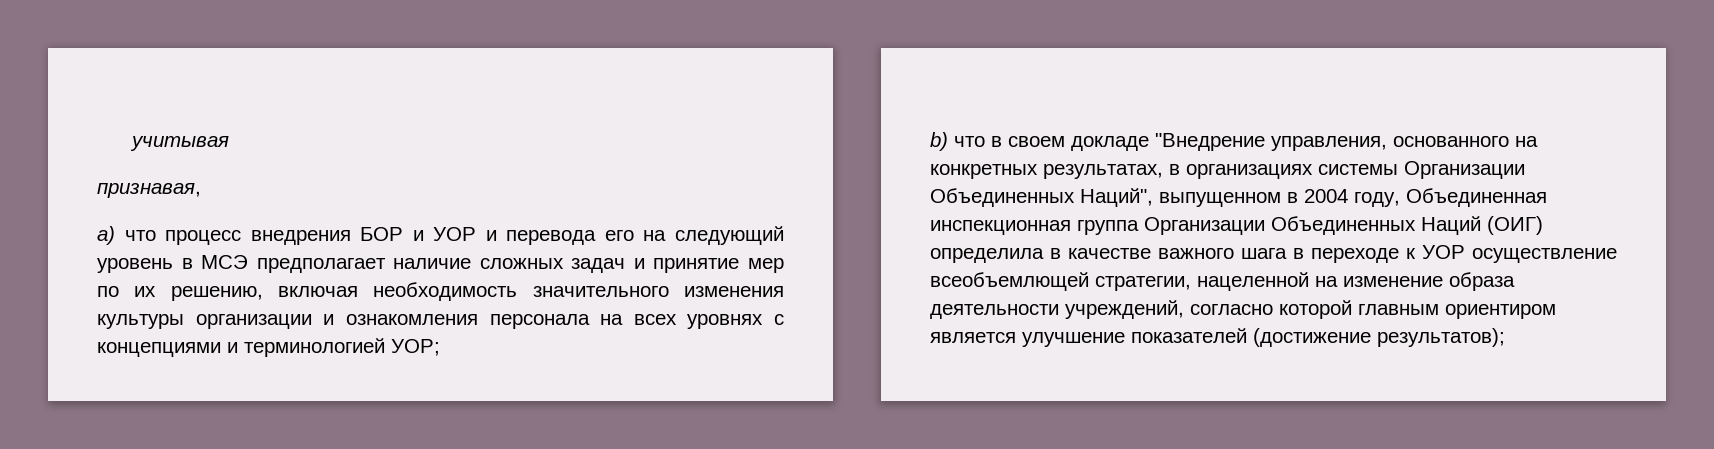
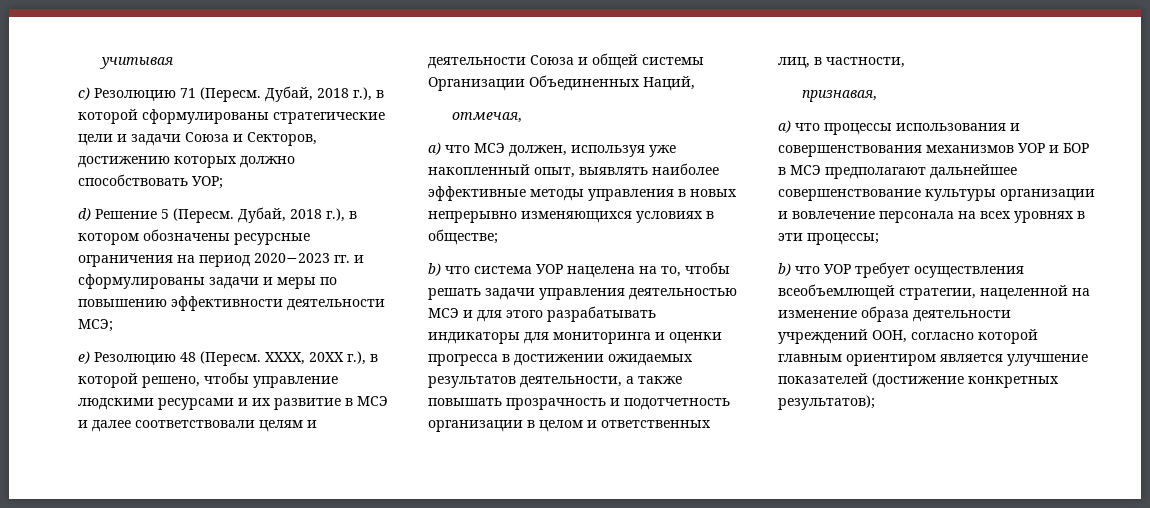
+ c) Резолюцию 71 (Пересм. Дубай, 2018 г.), в которой сформулированы стратегические цели и задачи Союза и Секторов, достижению которых должно способствовать УОР;
+ d) Решение 5 (Пересм. Дубай, 2018 г.), в котором обозначены ресурсные ограничения на период 2020−2023 гг. и сформулированы задачи и меры по повышению эффективности деятельности МСЭ;
+ e) Резолюцию 48 (Пересм. ХХХХ, 20ХХ г.), в которой решено, чтобы управление людскими ресурсами и их развитие в МСЭ и далее соответствовали целям и деятельности Союза и общей системы Организации Объединенных Наций,
+ отмечая,
+ a) что МСЭ должен, используя уже накопленный опыт, выявлять наиболее эффективные методы управления в новых непрерывно изменяющихся условиях в обществе;
+ b) что система УОР нацелена на то, чтобы решать задачи управления деятельностью МСЭ и для этого разрабатывать индикаторы для мониторинга и оценки прогресса в достижении ожидаемых результатов деятельности, а также повышать прозрачность и подотчетность организации в целом и ответственных лиц, в частности,
  признавая,
- a) что процесс внедрения БОР и УОР и перевода его на следующий уровень в МСЭ предполагает наличие сложных задач и принятие мер по их решению, включая необходимость значительного изменения культуры организации и ознакомления персонала на всех уровнях с концепциями и терминологией УОР;
- b) что в своем докладе "Внедрение управления, основанного на конкретных результатах, в организациях системы Организации Объединенных Наций", выпущенном в 2004 году, Объединенная инспекционная группа Организации Объединенных Наций (ОИГ) определила в качестве важного шага в переходе к УОР осуществление всеобъемлющей стратегии, нацеленной на изменение образа деятельности учреждений, согласно которой главным ориентиром является улучшение показателей (достижение результатов);
+ a) что процессы использования и совершенствования механизмов УОР и БОР в МСЭ предполагают дальнейшее совершенствование культуры организации и вовлечение персонала на всех уровнях в эти процессы;
+ b) что УОР требует осуществления всеобъемлющей стратегии, нацеленной на изменение образа деятельности учреждений ООН, согласно которой главным ориентиром является улучшение показателей (достижение конкретных результатов);

